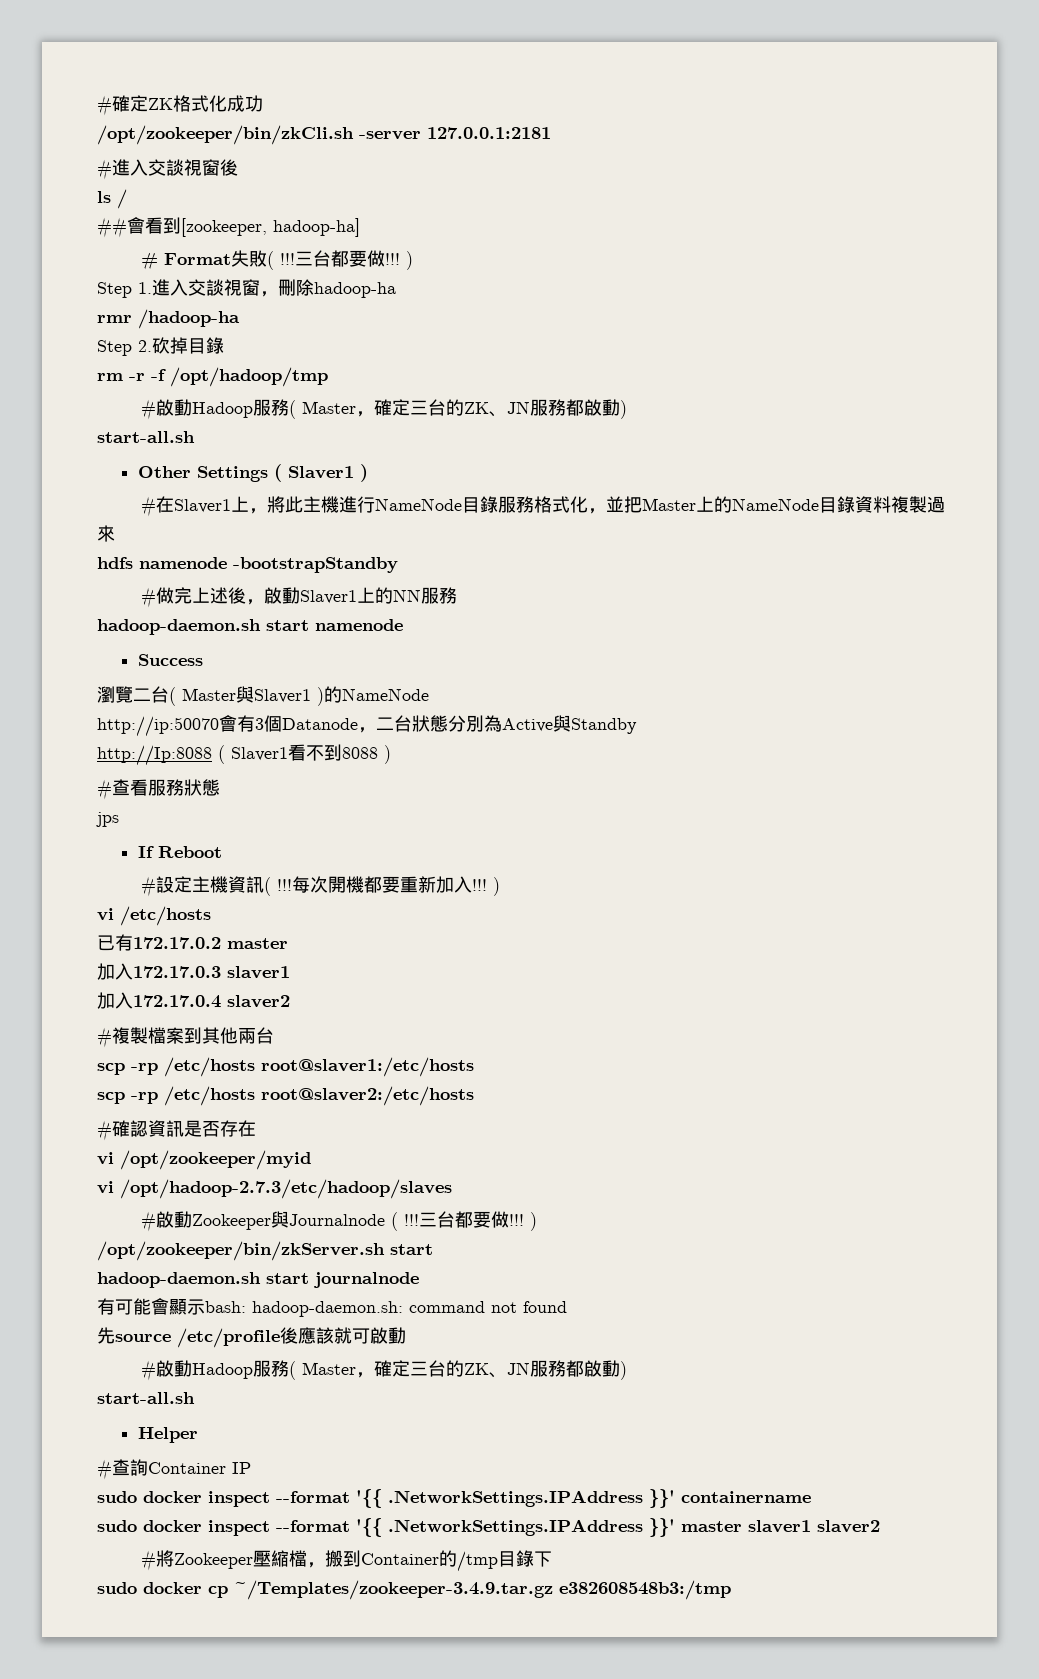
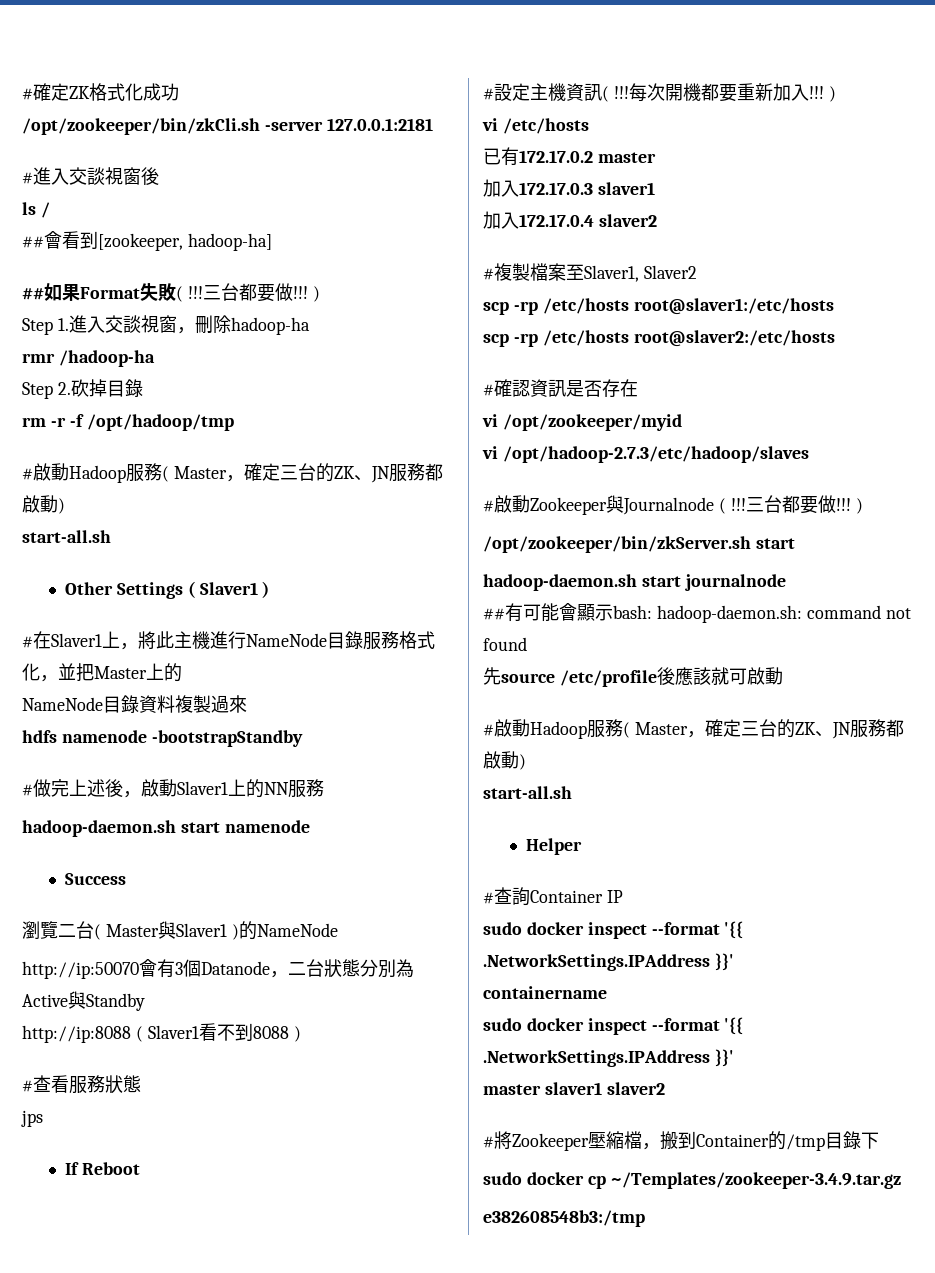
- # Format失敗( !!!
+ ##如果Format失敗( !!!
- #在Slaver1上，將此主機進行NameNode目錄服務格式化，並把Master上的NameNode目錄資料複製過來
+ #在Slaver1上，將此主機進行NameNode目錄服務格式化，並把Master上的
+ NameNode目錄資料複製過來
- http://Ip:8088 ( Slaver1看不到8088 )
+ http://ip:8088 ( Slaver1看不到8088 )
- #複製檔案到其他兩台
+ #複製檔案至Slaver1, Slaver2
- 有可能會顯示bash: hadoop-daemon.sh: command not found
+ ##有可能會顯示bash: hadoop-daemon.sh: command not found
  #查詢Container IP
- sudo docker inspect --format '{{ .NetworkSettings.IPAddress }}' containername
- sudo docker inspect --format '{{ .NetworkSettings.IPAddress }}' master slaver1 slaver2
+ sudo docker inspect --format '{{ .NetworkSettings.IPAddress }}'
+ containername
+ sudo docker inspect --format '{{ .NetworkSettings.IPAddress }}'
+ master slaver1 slaver2
- sudo docker cp ~/Templates/zookeeper-3.4.9.tar.gz e382608548b3:/tmp
+ sudo docker cp ~/Templates/zookeeper-3.4.9.tar.gz
+ e382608548b3:/tmp

